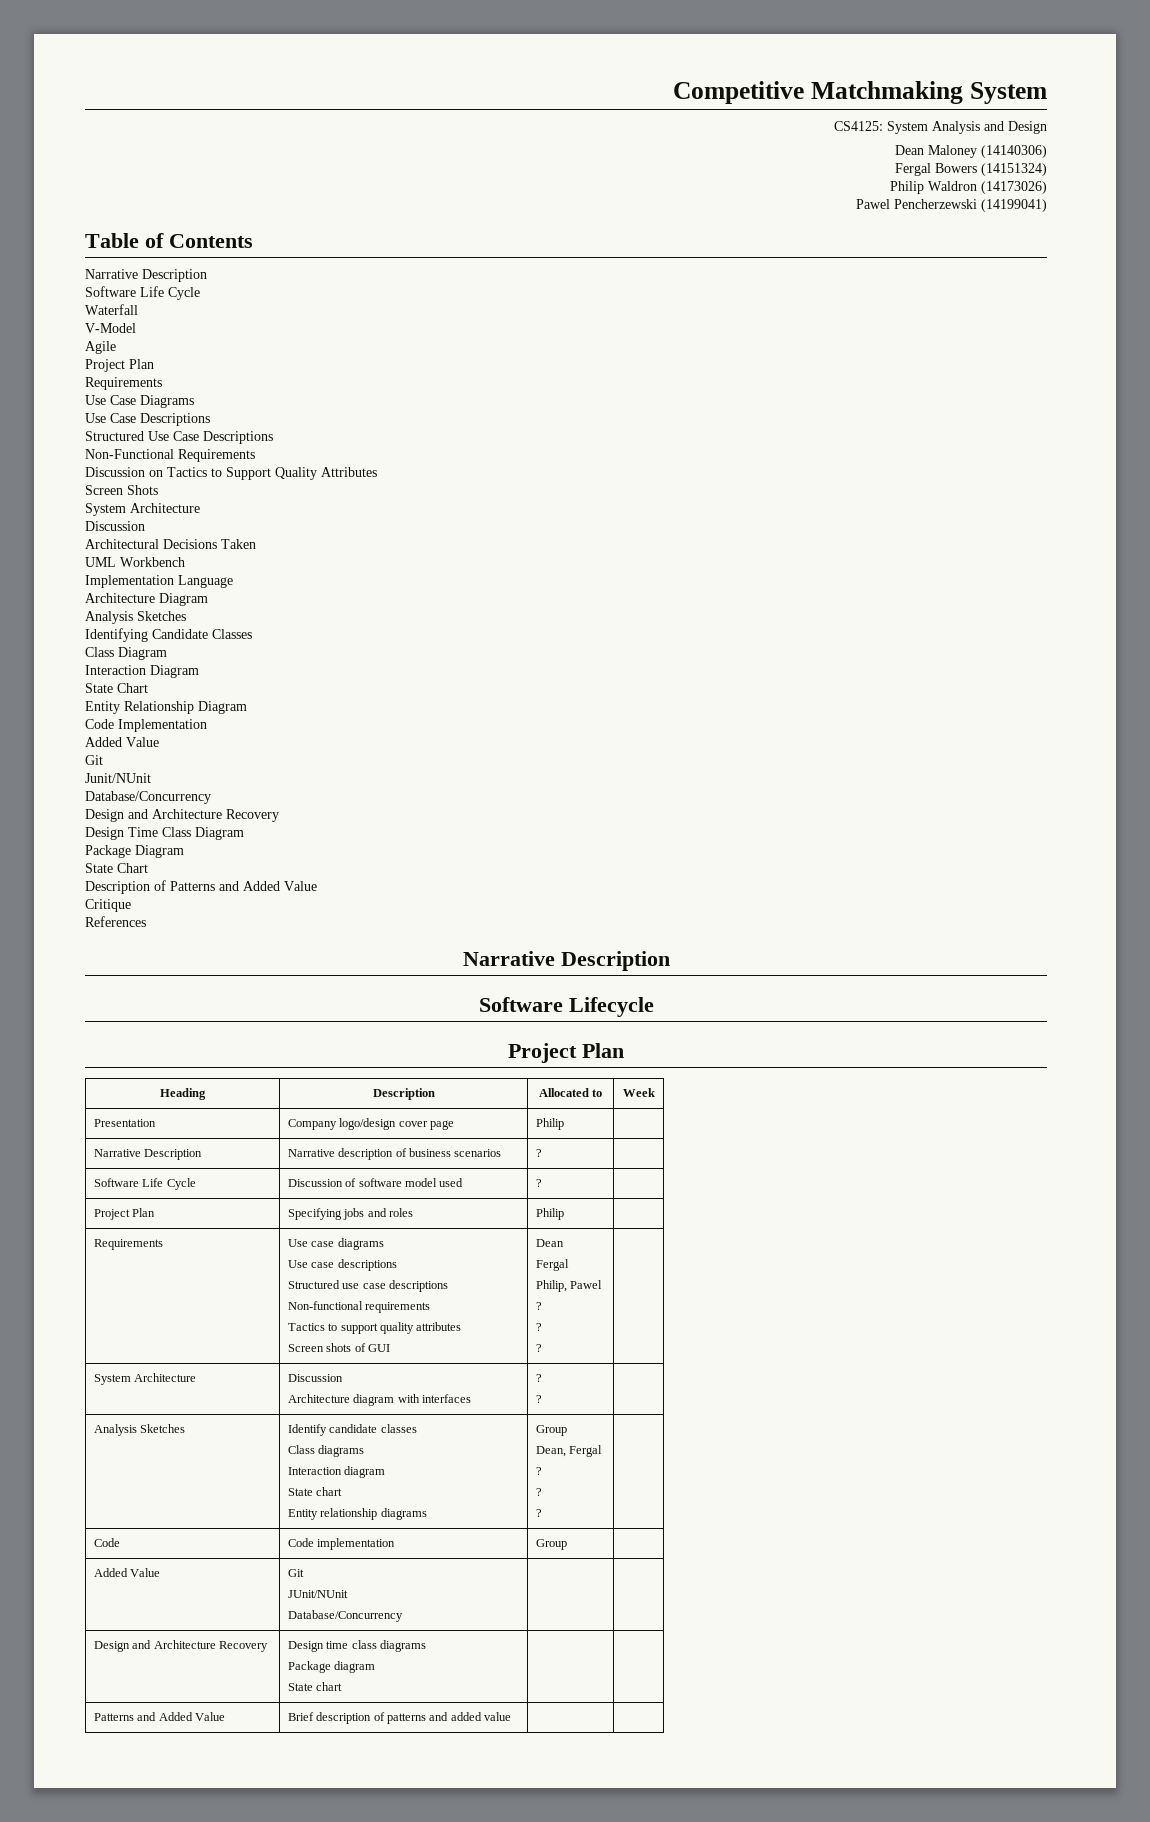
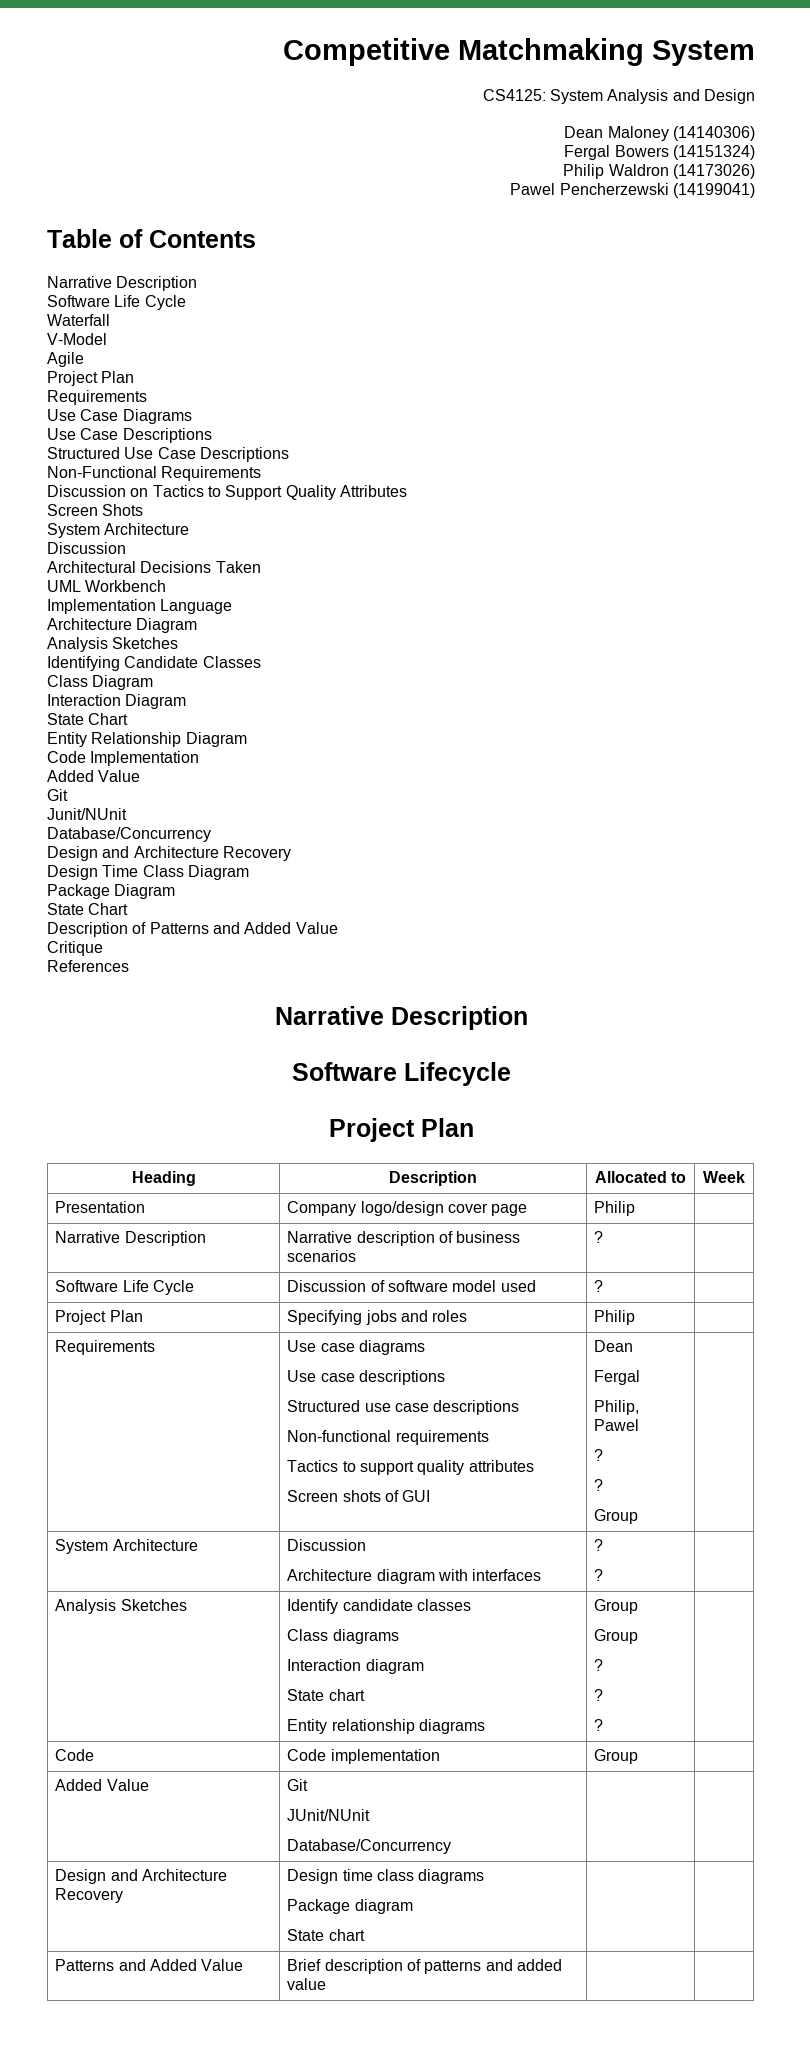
  Requirements | Use case diagrams
  Use case descriptions
  Structured use case descriptions
  Non-functional requirements
  Tactics to support quality attributes
  Screen shots of GUI | Dean
  Fergal
  Philip, Pawel
  ?
  ?
- ? |
+ Group |
  Analysis Sketches | Identify candidate classes
  Class diagrams
  Interaction diagram
  State chart
  Entity relationship diagrams | Group
- Dean, Fergal
+ Group

